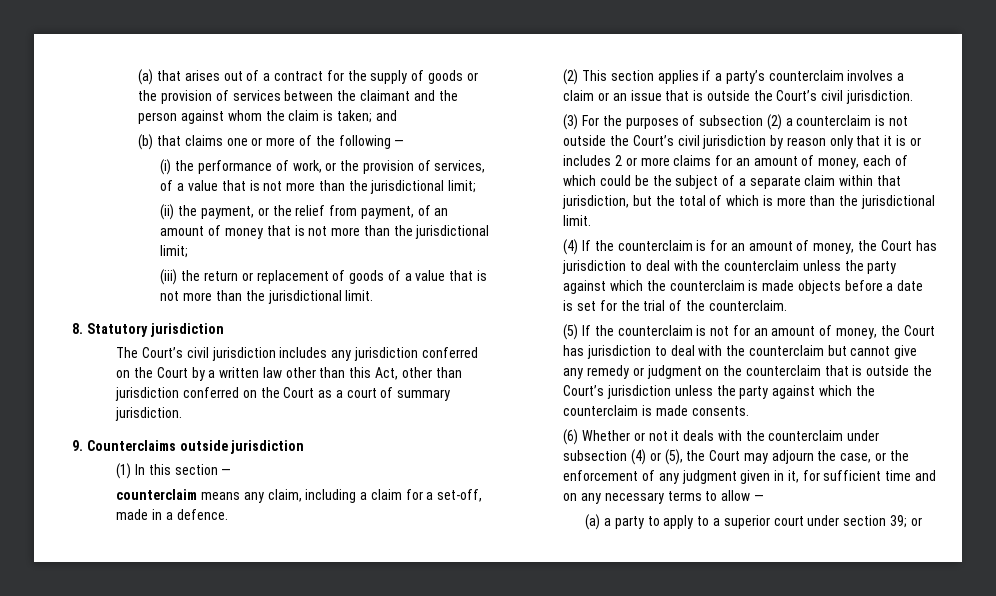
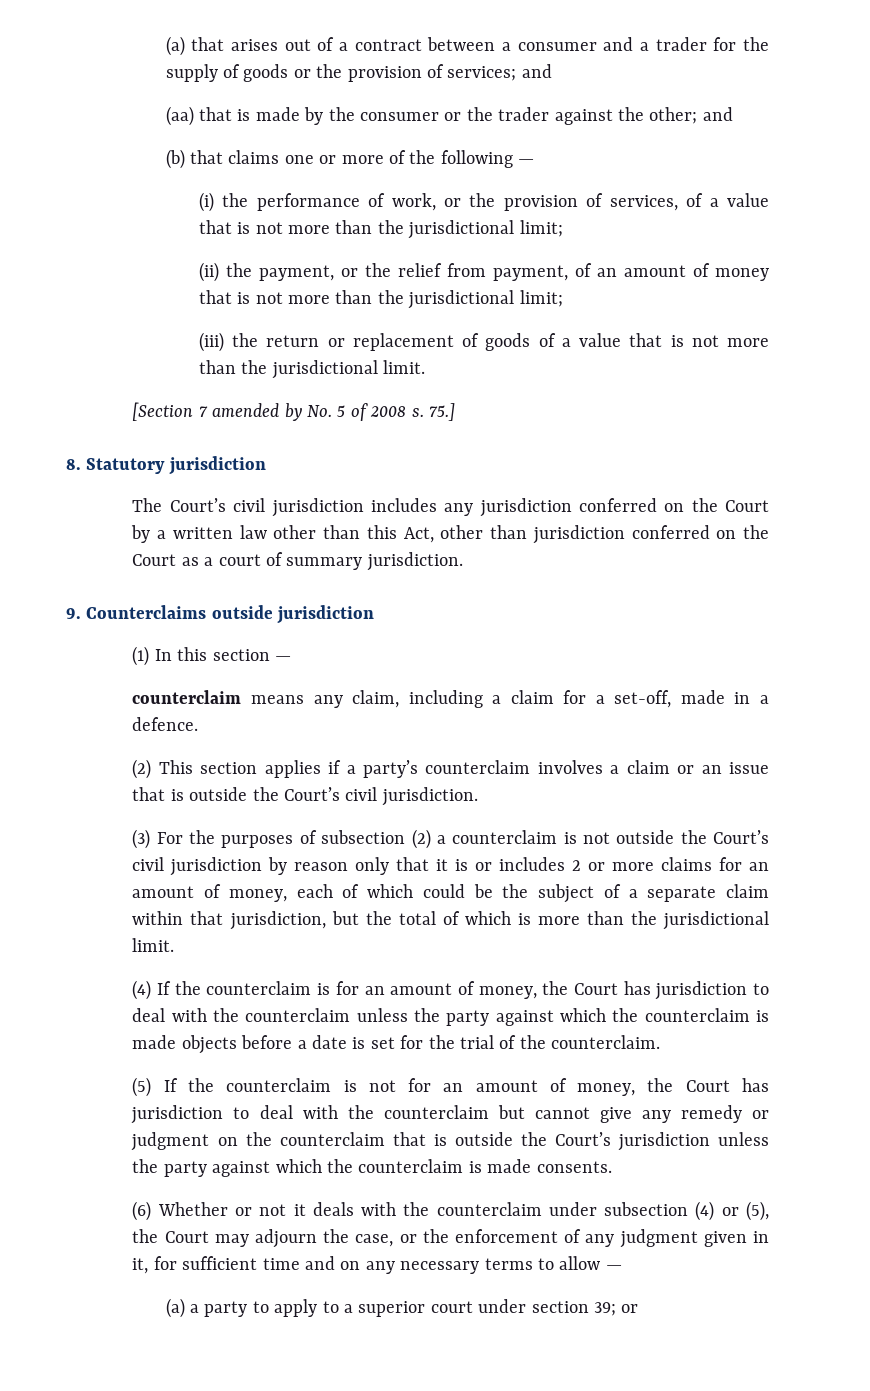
- (a) that arises out of a contract for the supply of goods or the provision of services between the claimant and the person against whom the claim is taken; and
+ (a) that arises out of a contract between a consumer and a trader for the supply of goods or the provision of services; and
+ (aa) that is made by the consumer or the trader against the other; and
+ [Section 7 amended by No. 5 of 2008 s. 75.]

